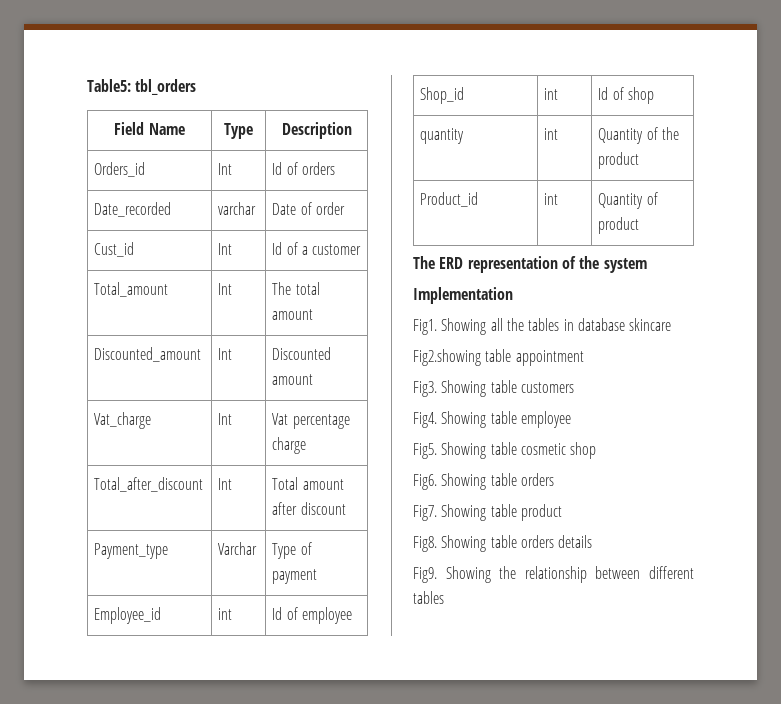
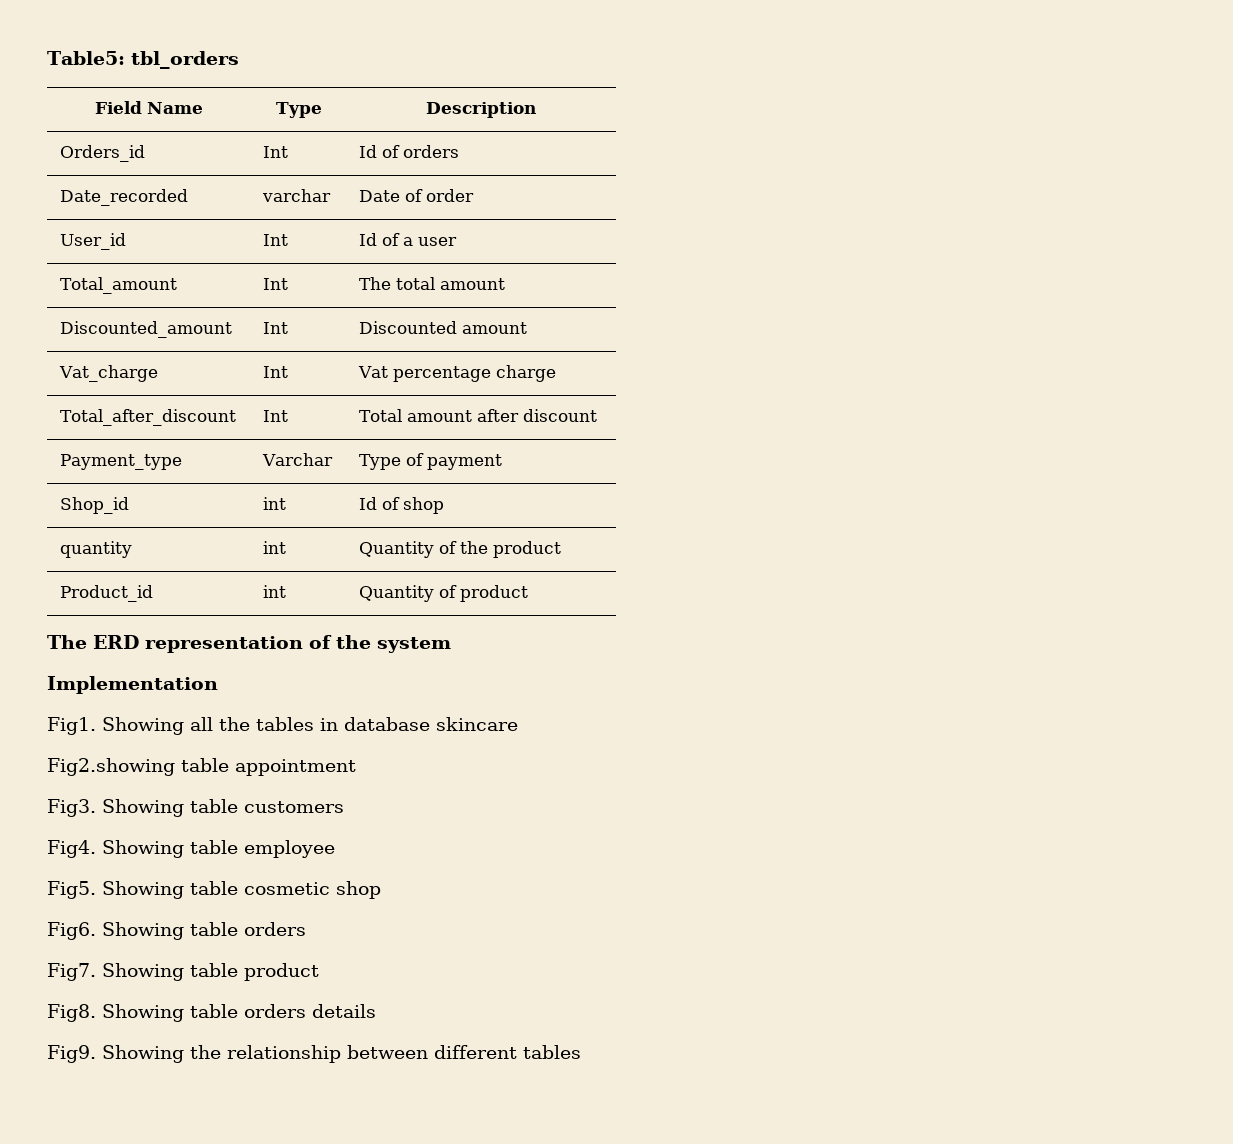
- Cust_id | Int | Id of a customer
+ User_id | Int | Id of a user
- Employee_id | int | Id of employee

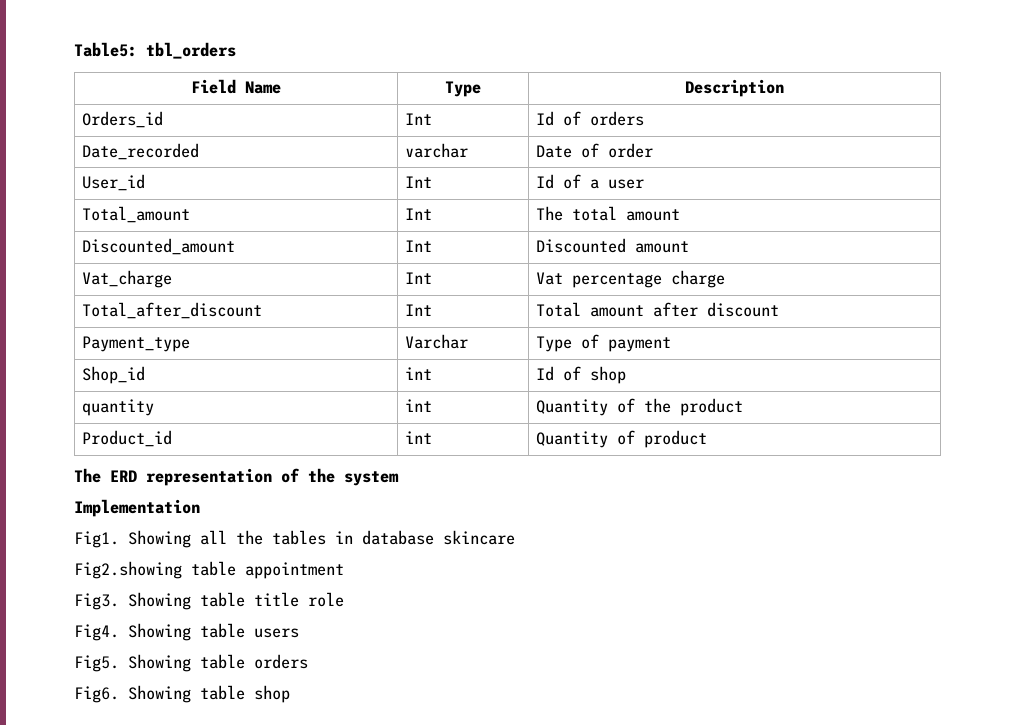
- Showing table customers
+ Showing table title role
- Showing table employee
+ Showing table users
- Showing table cosmetic shop
+ Showing table orders
- Fig6. Showing table orders
- Fig7. Showing table product
- Fig8. Showing table orders details
- Fig9. Showing the relationship between different tables
+ Fig6. Showing table shop

